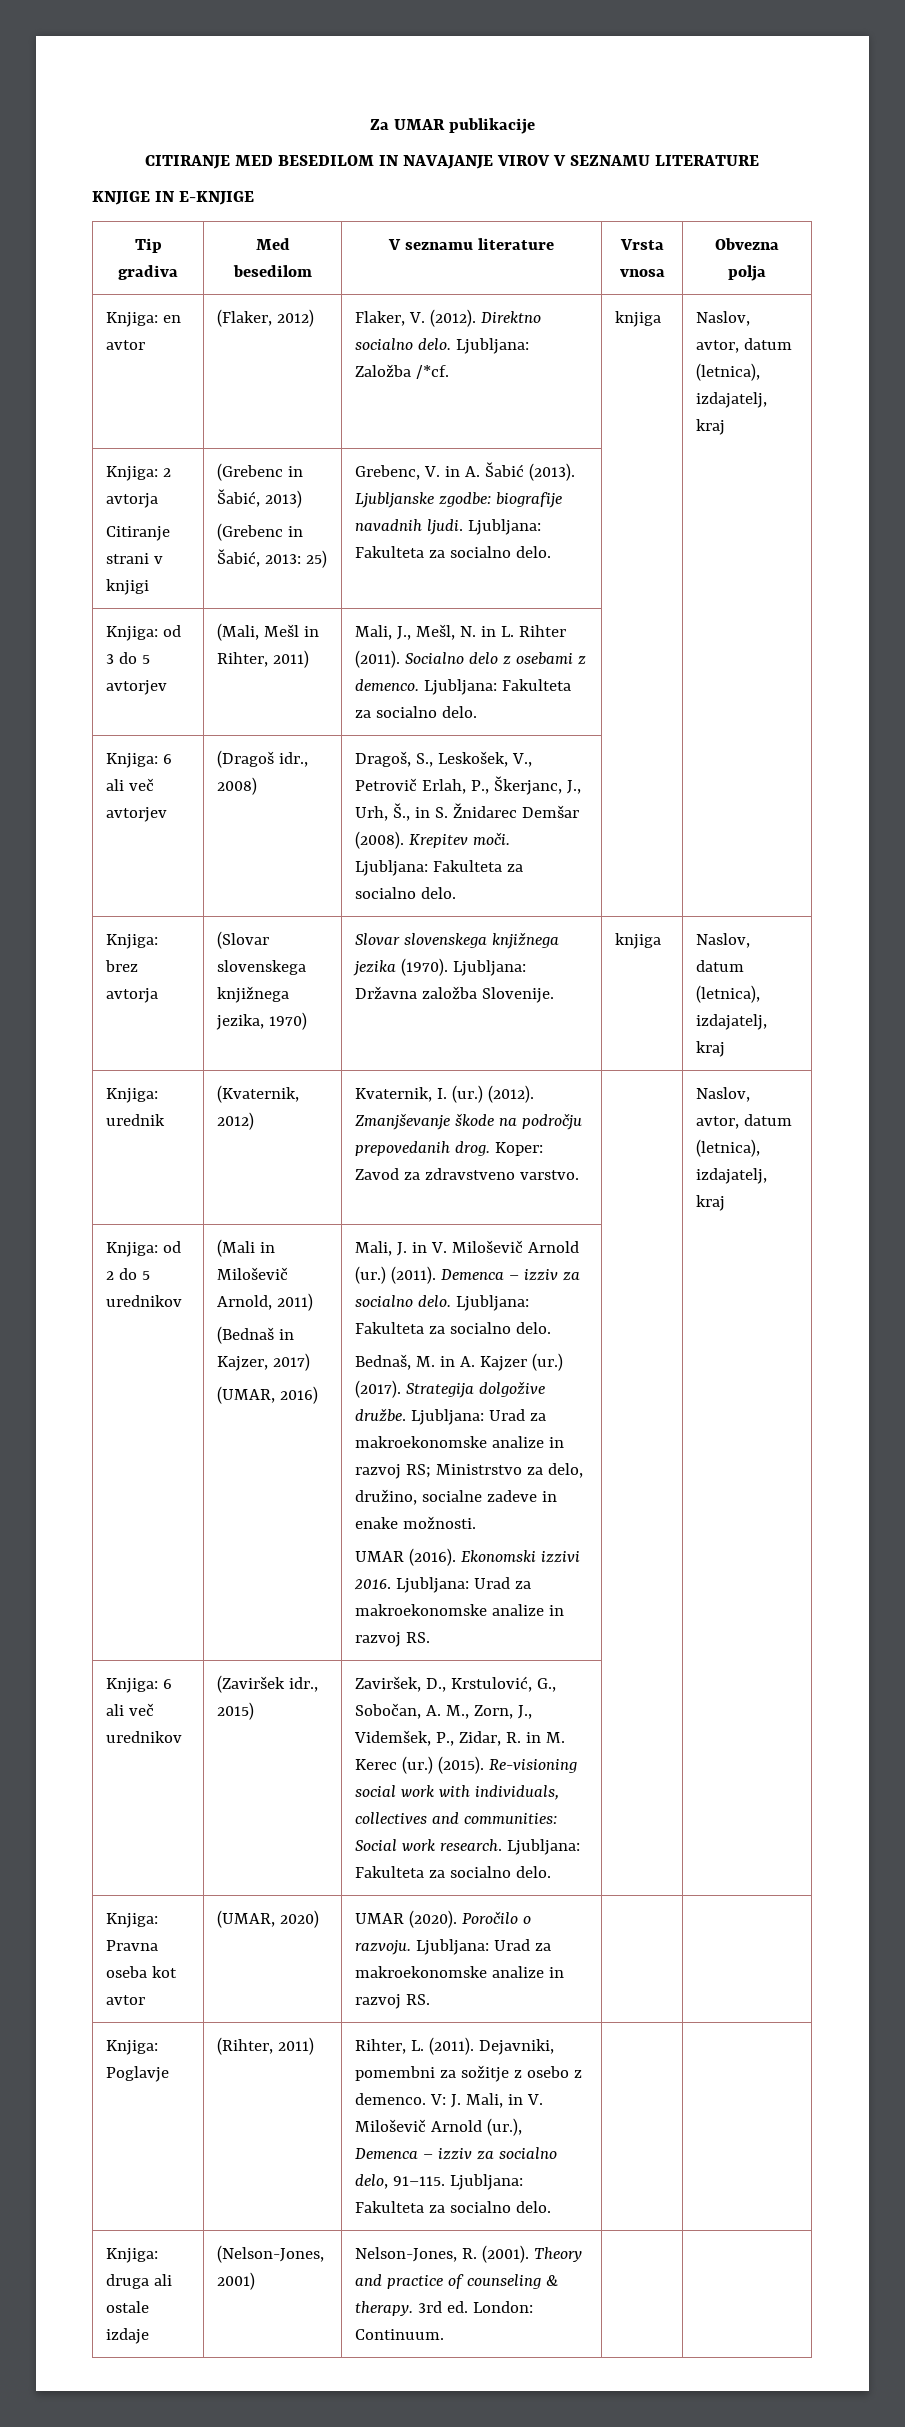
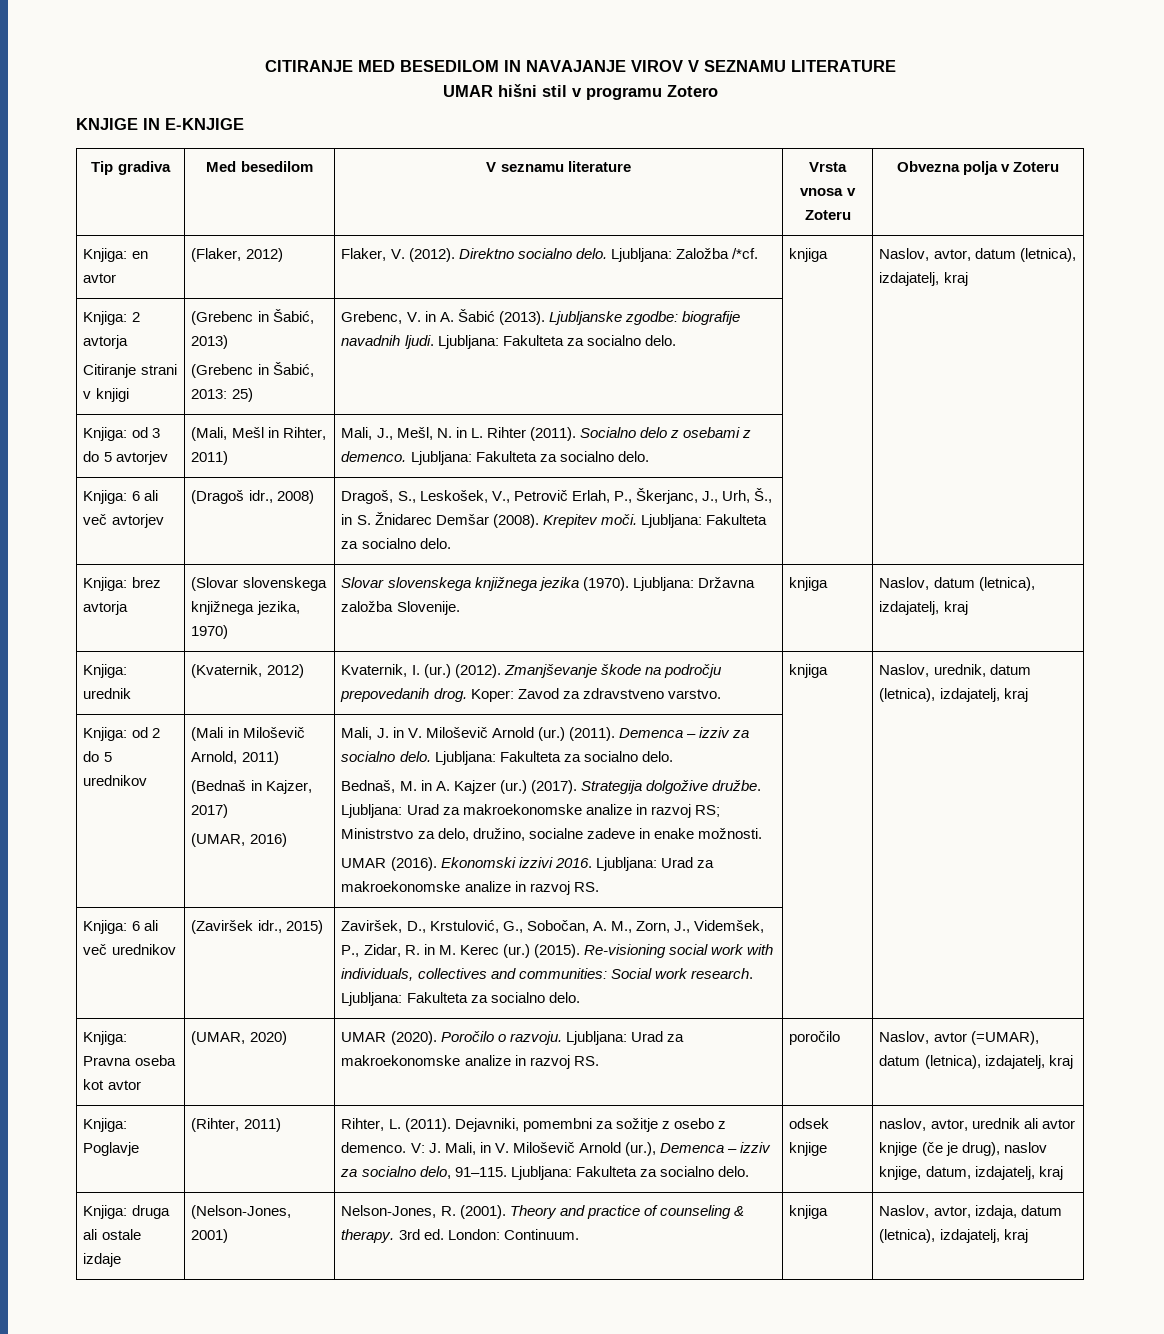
- Za UMAR publikacije
+ UMAR hišni stil v programu Zotero
- Tip gradiva | Med besedilom | V seznamu literature | Vrsta vnosa | Obvezna polja
+ Tip gradiva | Med besedilom | V seznamu literature | Vrsta vnosa v Zoteru | Obvezna polja v Zoteru
- Knjiga: urednik | (Kvaternik, 2012) | Kvaternik, I. (ur.) (2012). Zmanjševanje škode na področju prepovedanih drog. Koper: Zavod za zdravstveno varstvo. | | Naslov, avtor, datum (letnica), izdajatelj, kraj
+ Knjiga: urednik | (Kvaternik, 2012) | Kvaternik, I. (ur.) (2012). Zmanjševanje škode na področju prepovedanih drog. Koper: Zavod za zdravstveno varstvo. | knjiga | Naslov, urednik, datum (letnica), izdajatelj, kraj
- Knjiga: Pravna oseba kot avtor | (UMAR, 2020) | UMAR (2020). Poročilo o razvoju. Ljubljana: Urad za makroekonomske analize in razvoj RS. | |
+ Knjiga: Pravna oseba kot avtor | (UMAR, 2020) | UMAR (2020). Poročilo o razvoju. Ljubljana: Urad za makroekonomske analize in razvoj RS. | poročilo | Naslov, avtor (=UMAR), datum (letnica), izdajatelj, kraj
+ odsek knjige | naslov, avtor, urednik ali avtor knjige (če je drug), naslov knjige, datum, izdajatelj, kraj
- Knjiga: druga ali ostale izdaje | (Nelson-Jones, 2001) | Nelson-Jones, R. (2001). Theory and practice of counseling & therapy. 3rd ed. London: Continuum. | |
+ Knjiga: druga ali ostale izdaje | (Nelson-Jones, 2001) | Nelson-Jones, R. (2001). Theory and practice of counseling & therapy. 3rd ed. London: Continuum. | knjiga | Naslov, avtor, izdaja, datum (letnica), izdajatelj, kraj

